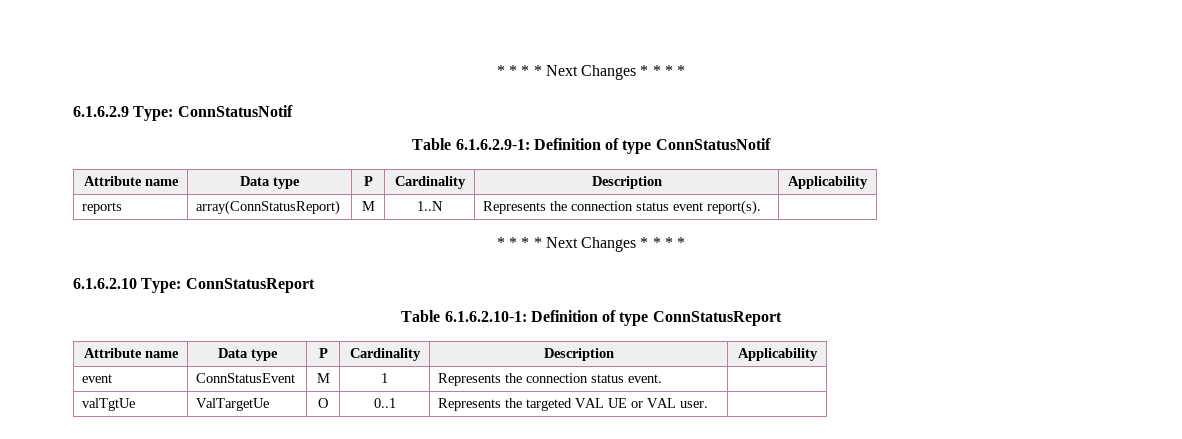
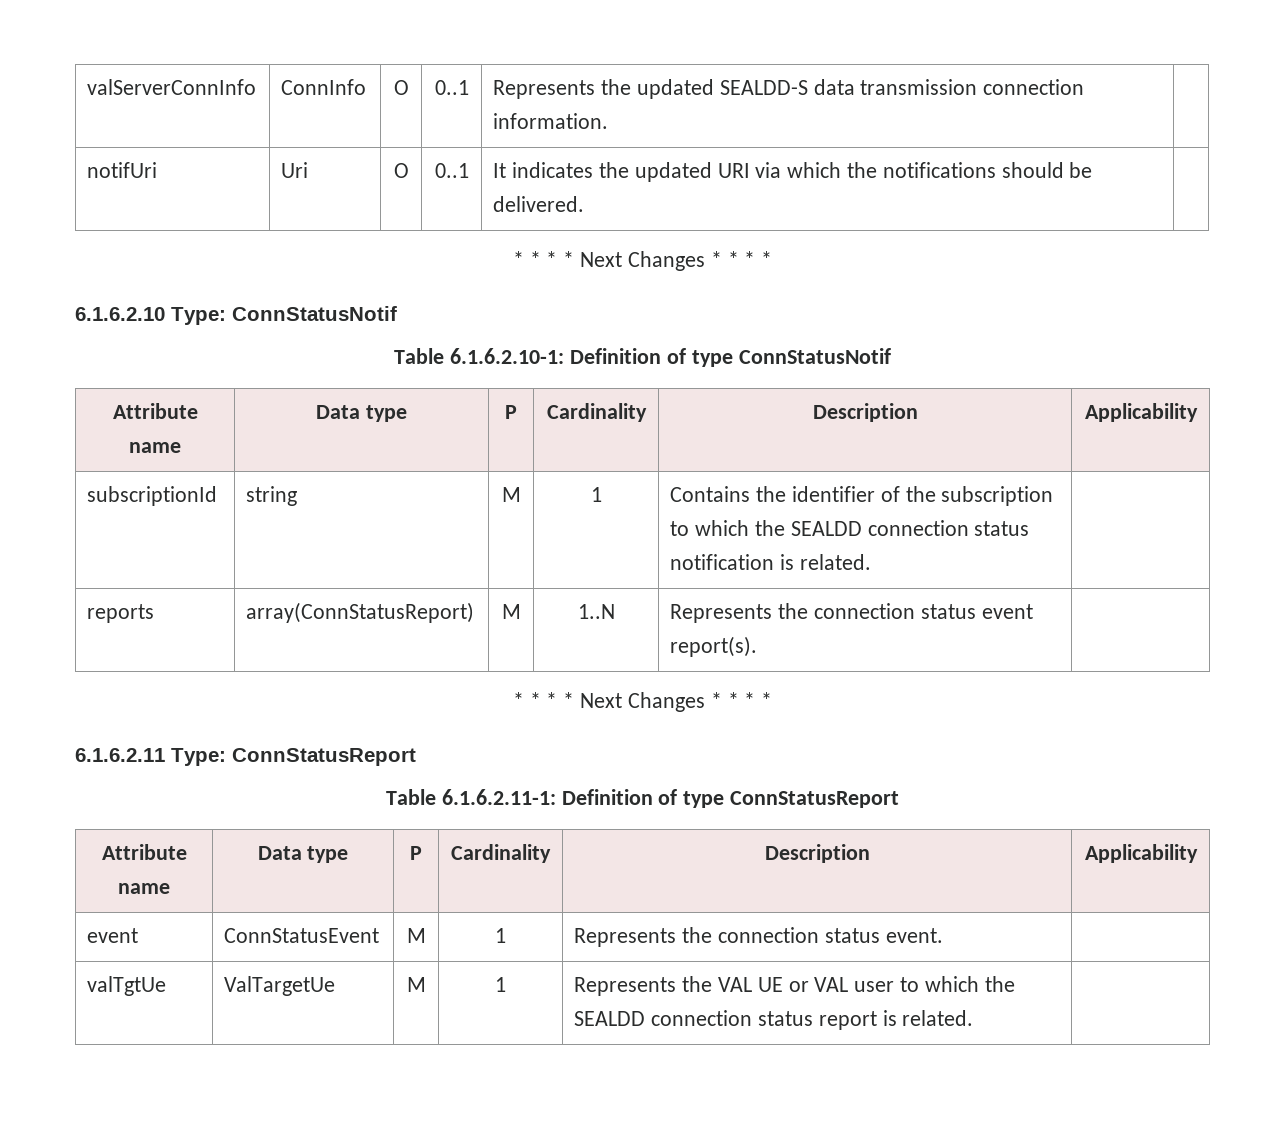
+ valServerConnInfo | ConnInfo | O | 0..1 | Represents the updated SEALDD-S data transmission connection information. |
+ notifUri | Uri | O | 0..1 | It indicates the updated URI via which the notifications should be delivered. |
- 6.1.6.2.9 Type: ConnStatusNotif
+ 6.1.6.2.10 Type: ConnStatusNotif
- Table 6.1.6.2.9-1: Definition of type ConnStatusNotif
+ Table 6.1.6.2.10-1: Definition of type ConnStatusNotif
+ subscriptionId | string | M | 1 | Contains the identifier of the subscription to which the SEALDD connection status notification is related. |
- 6.1.6.2.10 Type: ConnStatusReport
+ 6.1.6.2.11 Type: ConnStatusReport
- Table 6.1.6.2.10-1: Definition of type ConnStatusReport
+ Table 6.1.6.2.11-1: Definition of type ConnStatusReport
- valTgtUe | ValTargetUe | O | 0..1 | Represents the targeted VAL UE or VAL user. |
+ valTgtUe | ValTargetUe | M | 1 | Represents the VAL UE or VAL user to which the SEALDD connection status report is related. |

